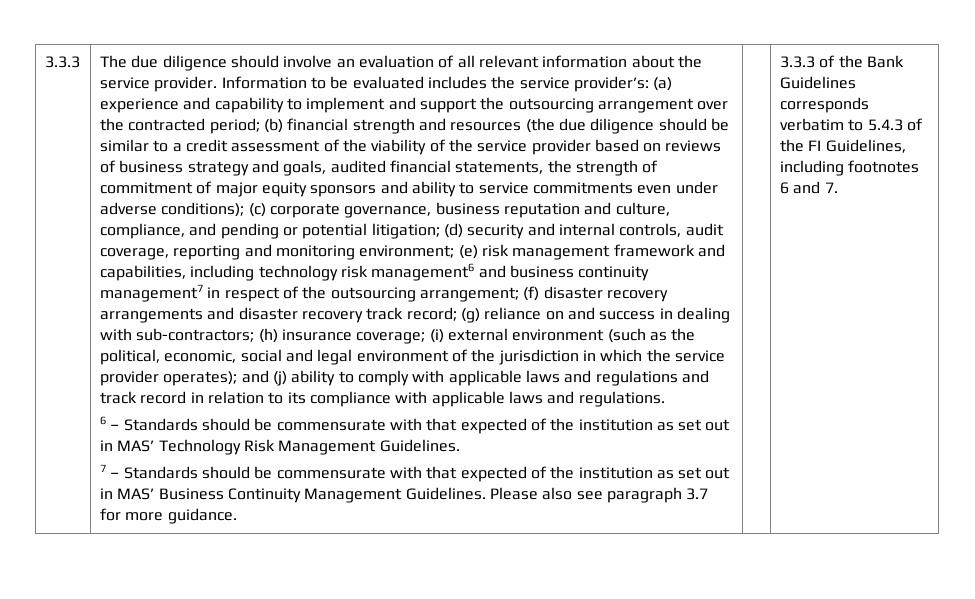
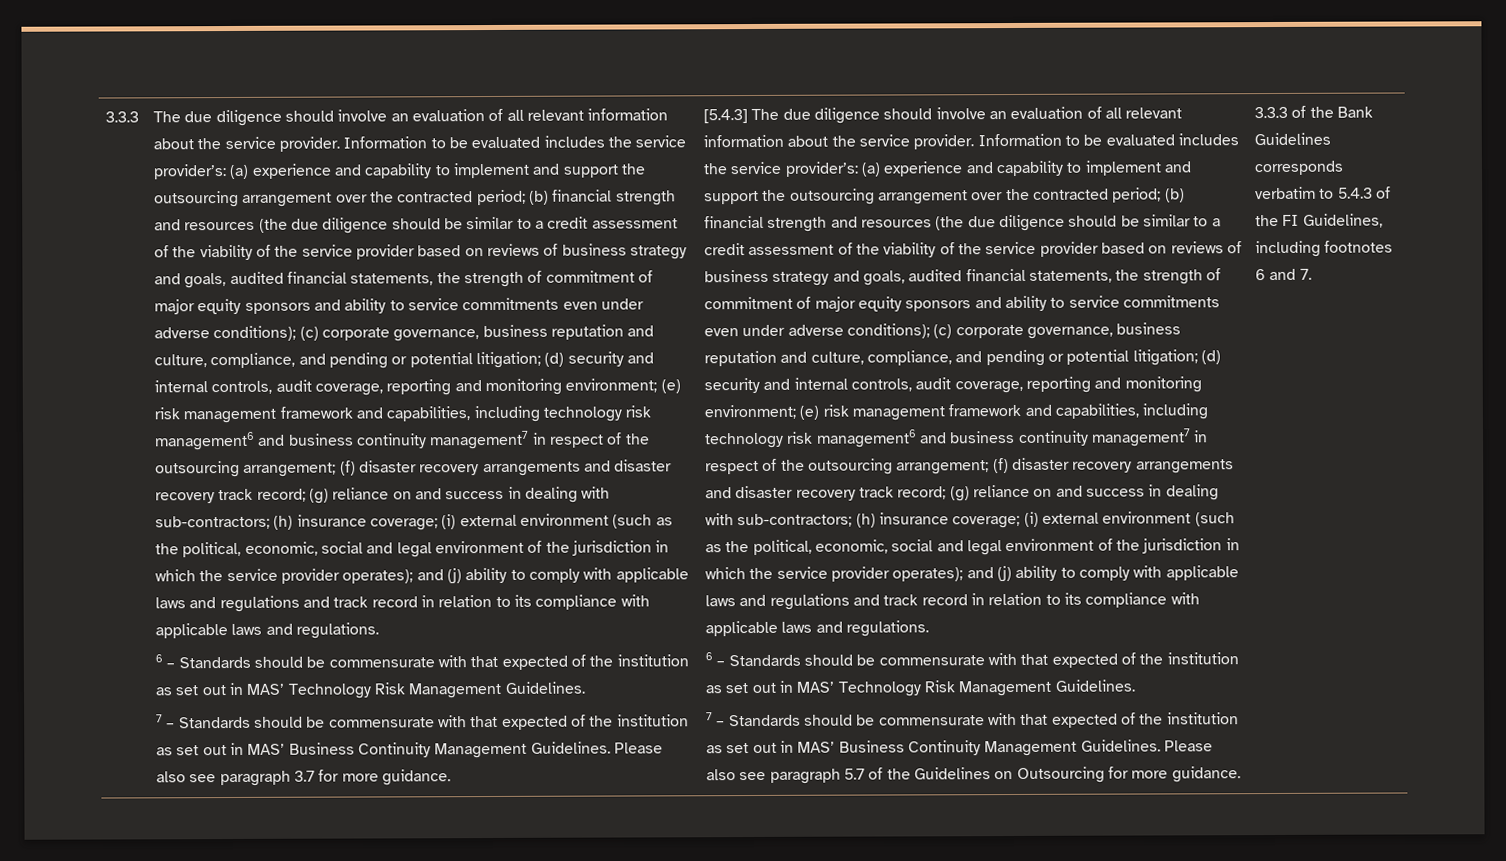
+ [5.4.3] The due diligence should involve an evaluation of all relevant information about the service provider. Information to be evaluated includes the service provider’s: (a) experience and capability to implement and support the outsourcing arrangement over the contracted period; (b) financial strength and resources (the due diligence should be similar to a credit assessment of the viability of the service provider based on reviews of business strategy and goals, audited financial statements, the strength of commitment of major equity sponsors and ability to service commitments even under adverse conditions); (c) corporate governance, business reputation and culture, compliance, and pending or potential litigation; (d) security and internal controls, audit coverage, reporting and monitoring environment; (e) risk management framework and capabilities, including technology risk management6 and business continuity management7 in respect of the outsourcing arrangement; (f) disaster recovery arrangements and disaster recovery track record; (g) reliance on and success in dealing with sub-contractors; (h) insurance coverage; (i) external environment (such as the political, economic, social and legal environment of the jurisdiction in which the service provider operates); and (j) ability to comply with applicable laws and regulations and track record in relation to its compliance with applicable laws and regulations.
+ 6 – Standards should be commensurate with that expected of the institution as set out in MAS’ Technology Risk Management Guidelines.
+ 7 – Standards should be commensurate with that expected of the institution as set out in MAS’ Business Continuity Management Guidelines. Please also see paragraph 5.7 of the Guidelines on Outsourcing for more guidance.

